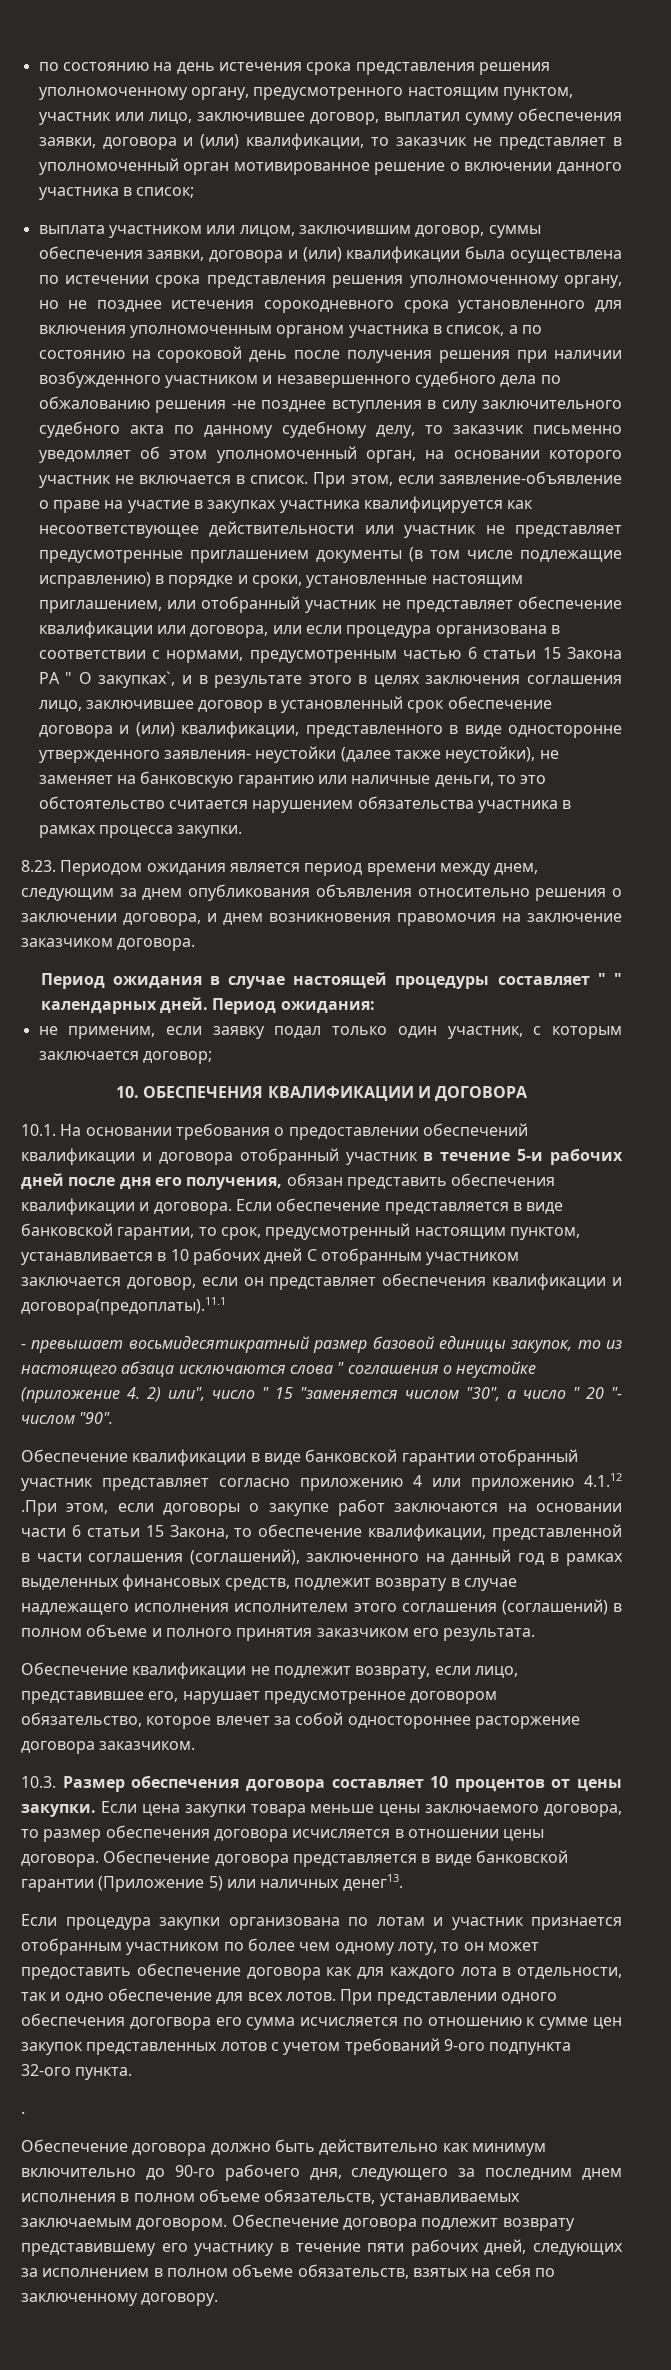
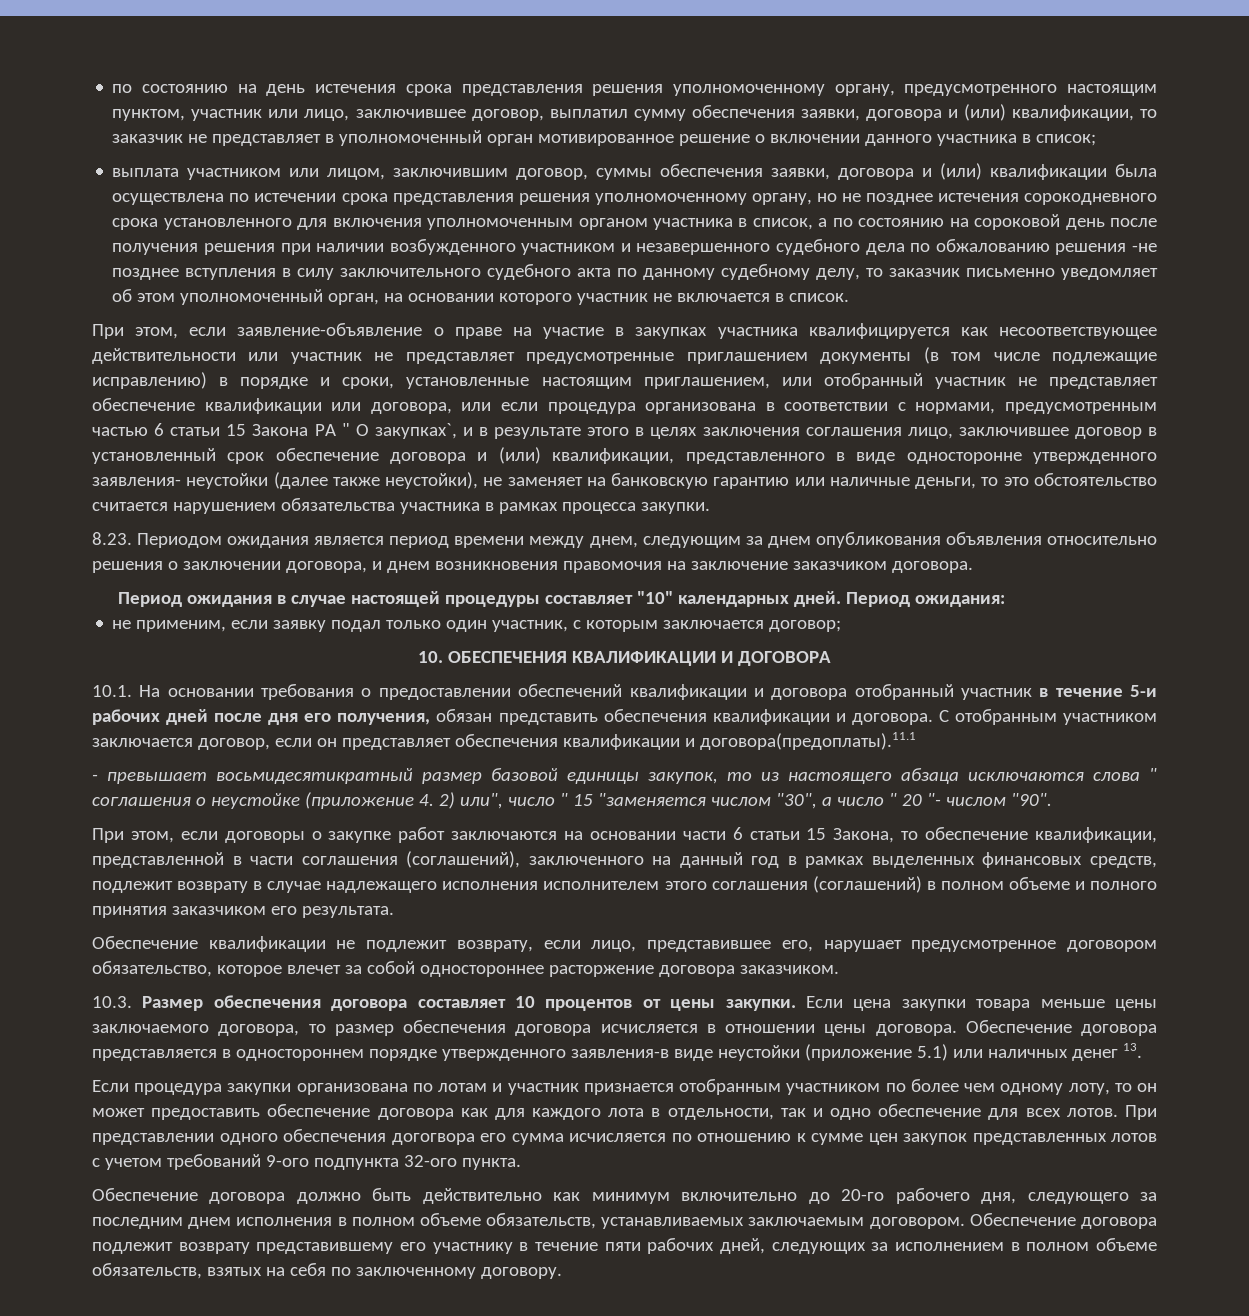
- выплата участником или лицом, заключившим договор, суммы обеспечения заявки, договора и (или) квалификации была осуществлена по истечении срока представления решения уполномоченному органу, но не позднее истечения сорокодневного срока установленного для включения уполномоченным органом участника в список, а по состоянию на сороковой день после получения решения при наличии возбужденного участником и незавершенного судебного дела по обжалованию решения -не позднее вступления в силу заключительного судебного акта по данному судебному делу, то заказчик письменно уведомляет об этом уполномоченный орган, на основании которого участник не включается в список. При этом, если заявление-объявление о праве на участие в закупках участника квалифицируется как несоответствующее действительности или участник не представляет предусмотренные приглашением документы (в том числе подлежащие исправлению) в порядке и сроки, установленные настоящим приглашением, или отобранный участник не представляет обеспечение квалификации или договора, или если процедура организована в соответствии с нормами, предусмотренным частью 6 статьи 15 Закона РА " О закупках`, и в результате этого в целях заключения соглашения лицо, заключившее договор в установленный срок обеспечение договора и (или) квалификации, представленного в виде односторонне утвержденного заявления- неустойки (далее также неустойки), не заменяет на банковскую гарантию или наличные деньги, то это обстоятельство считается нарушением обязательства участника в рамках процесса закупки.
+ выплата участником или лицом, заключившим договор, суммы обеспечения заявки, договора и (или) квалификации была осуществлена по истечении срока представления решения уполномоченному органу, но не позднее истечения сорокодневного срока установленного для включения уполномоченным органом участника в список, а по состоянию на сороковой день после получения решения при наличии возбужденного участником и незавершенного судебного дела по обжалованию решения -не позднее вступления в силу заключительного судебного акта по данному судебному делу, то заказчик письменно уведомляет об этом уполномоченный орган, на основании которого участник не включается в список.
+ При этом, если заявление-объявление о праве на участие в закупках участника квалифицируется как несоответствующее действительности или участник не представляет предусмотренные приглашением документы (в том числе подлежащие исправлению) в порядке и сроки, установленные настоящим приглашением, или отобранный участник не представляет обеспечение квалификации или договора, или если процедура организована в соответствии с нормами, предусмотренным частью 6 статьи 15 Закона РА " О закупках`, и в результате этого в целях заключения соглашения лицо, заключившее договор в установленный срок обеспечение договора и (или) квалификации, представленного в виде односторонне утвержденного заявления- неустойки (далее также неустойки), не заменяет на банковскую гарантию или наличные деньги, то это обстоятельство считается нарушением обязательства участника в рамках процесса закупки.
- Период ожидания в случае настоящей процедуры составляет " " календарных дней.
+ Период ожидания в случае настоящей процедуры составляет "10" календарных дней.
- Если обеспечение представляется в виде банковской гарантии, то срок, предусмотренный настоящим пунктом, устанавливается в 10 рабочих дней С отобранным участником заключается договор, если он представляет обеспечения квалификации и договора(предоплаты).11.1
+ С отобранным участником заключается договор, если он представляет обеспечения квалификации и договора(предоплаты).11.1
- Обеспечение квалификации в виде банковской гарантии отобранный участник представляет согласно приложению 4 или приложению 4.1.12 .При этом, если договоры о закупке работ заключаются на основании части 6 статьи 15 Закона, то обеспечение квалификации, представленной в части соглашения (соглашений), заключенного на данный год в рамках выделенных финансовых средств, подлежит возврату в случае надлежащего исполнения исполнителем этого соглашения (соглашений) в полном объеме и полного принятия заказчиком его результата.
+ При этом, если договоры о закупке работ заключаются на основании части 6 статьи 15 Закона, то обеспечение квалификации, представленной в части соглашения (соглашений), заключенного на данный год в рамках выделенных финансовых средств, подлежит возврату в случае надлежащего исполнения исполнителем этого соглашения (соглашений) в полном объеме и полного принятия заказчиком его результата.
- Обеспечение договора представляется в виде банковской гарантии (Приложение 5) или наличных денег13.
+ Обеспечение договора представляется в одностороннем порядке утвержденного заявления-в виде неустойки (приложение 5.1) или наличных денег 13.
- .
- Обеспечение договора должно быть действительно как минимум включительно до 90-го рабочего дня, следующего за последним днем исполнения в полном объеме обязательств, устанавливаемых заключаемым договором.
+ Обеспечение договора должно быть действительно как минимум включительно до 20-го рабочего дня, следующего за последним днем исполнения в полном объеме обязательств, устанавливаемых заключаемым договором.

